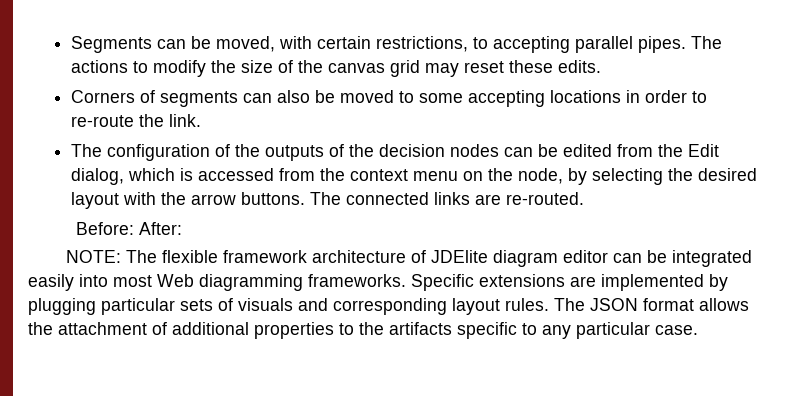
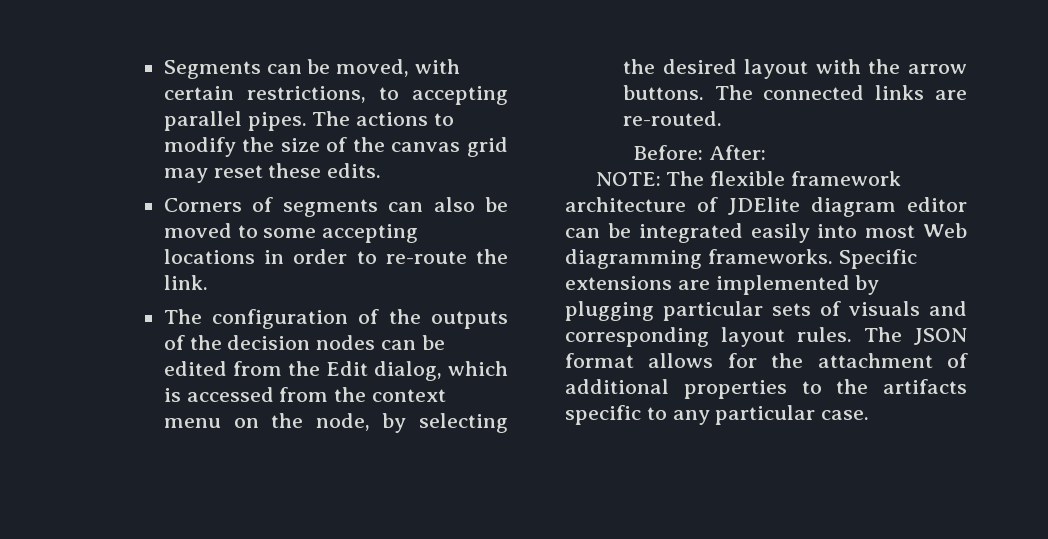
- The JSON format allows the attachment of additional properties to the artifacts specific to any particular case.
+ The JSON format allows for the attachment of additional properties to the artifacts specific to any particular case.

